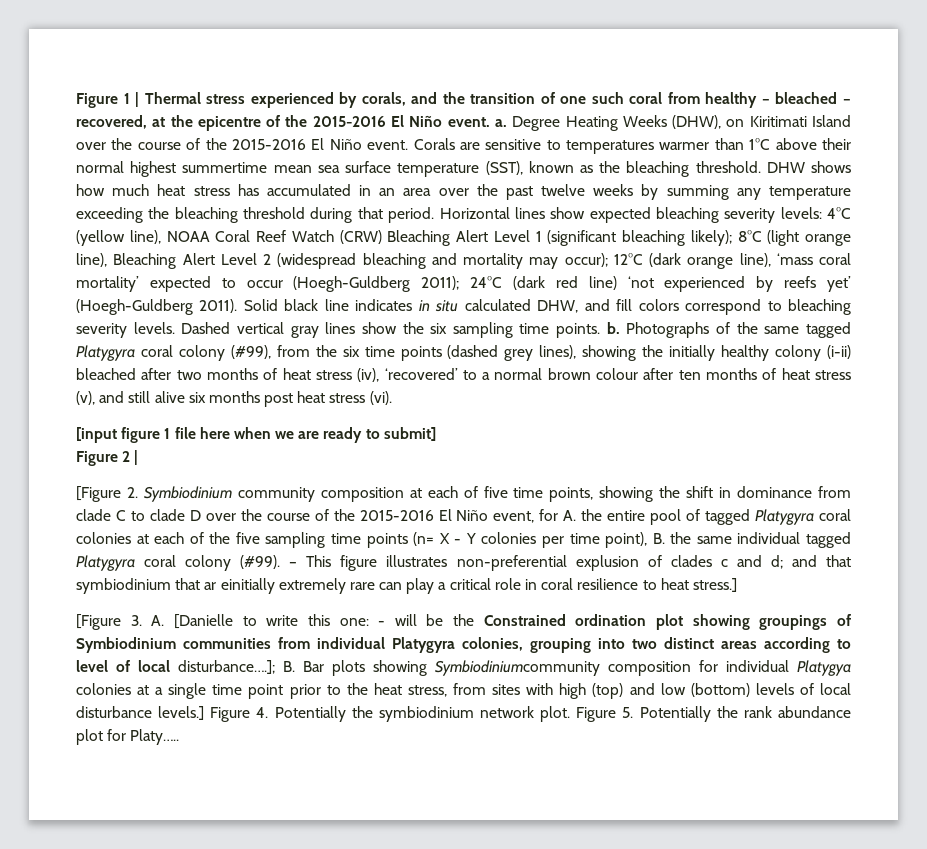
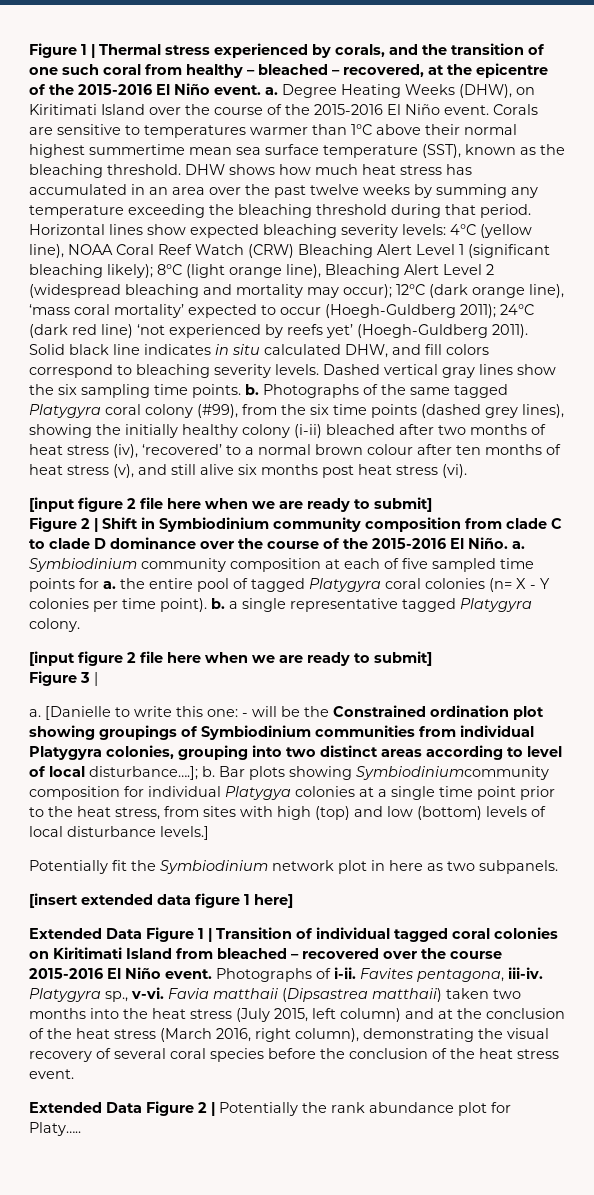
  Photographs of the same tagged Platygyra coral colony (#99), from the six time points (dashed grey lines), showing the initially healthy colony (i-ii) bleached after two months of heat stress (iv), ‘recovered’ to a normal brown colour after ten months of heat stress (v), and still alive six months post heat stress (vi).
- [input figure 1 file here when we are ready to submit]
+ [input figure 2 file here when we are ready to submit]
- Figure 2 |
- [Figure 2. Symbiodinium community composition at each of five time points, showing the shift in dominance from clade C to clade D over the course of the 2015-2016 El Niño event, for A. the entire pool of tagged Platygyra coral colonies at each of the five sampling time points (n= X - Y colonies per time point), B. the same individual tagged Platygyra coral colony (#99). – This figure illustrates non-preferential explusion of clades c and d; and that symbiodinium that ar einitially extremely rare can play a critical role in coral resilience to heat stress.]
- [Figure 3. A. [Danielle to write this one:
+ Figure 2 | Shift in Symbiodinium community composition from clade C to clade D dominance over the course of the 2015-2016 El Niño. a. Symbiodinium community composition at each of five sampled time points for a. the entire pool of tagged Platygyra coral colonies (n= X - Y colonies per time point). b. a single representative tagged Platygyra colony.
+ [input figure 2 file here when we are ready to submit]
+ Figure 3 |
+ a. [Danielle to write this one:
- B. Bar plots showing Symbiodiniumcommunity composition for individual Platygya colonies at a single time point prior to the heat stress, from sites with high (top) and low (bottom) levels of local disturbance levels.] Figure 4. Potentially the symbiodinium network plot. Figure 5. Potentially the rank abundance plot for Platy…..
+ b. Bar plots showing Symbiodiniumcommunity composition for individual Platygya colonies at a single time point prior to the heat stress, from sites with high (top) and low (bottom) levels of local disturbance levels.]
+ Potentially fit the Symbiodinium network plot in here as two subpanels.
+ [insert extended data figure 1 here]
+ Extended Data Figure 1 | Transition of individual tagged coral colonies on Kiritimati Island from bleached – recovered over the course 2015-2016 El Niño event. Photographs of i-ii. Favites pentagona, iii-iv. Platygyra sp., v-vi. Favia matthaii (Dipsastrea matthaii) taken two months into the heat stress (July 2015, left column) and at the conclusion of the heat stress (March 2016, right column), demonstrating the visual recovery of several coral species before the conclusion of the heat stress event.
+ Extended Data Figure 2 | Potentially the rank abundance plot for Platy…..

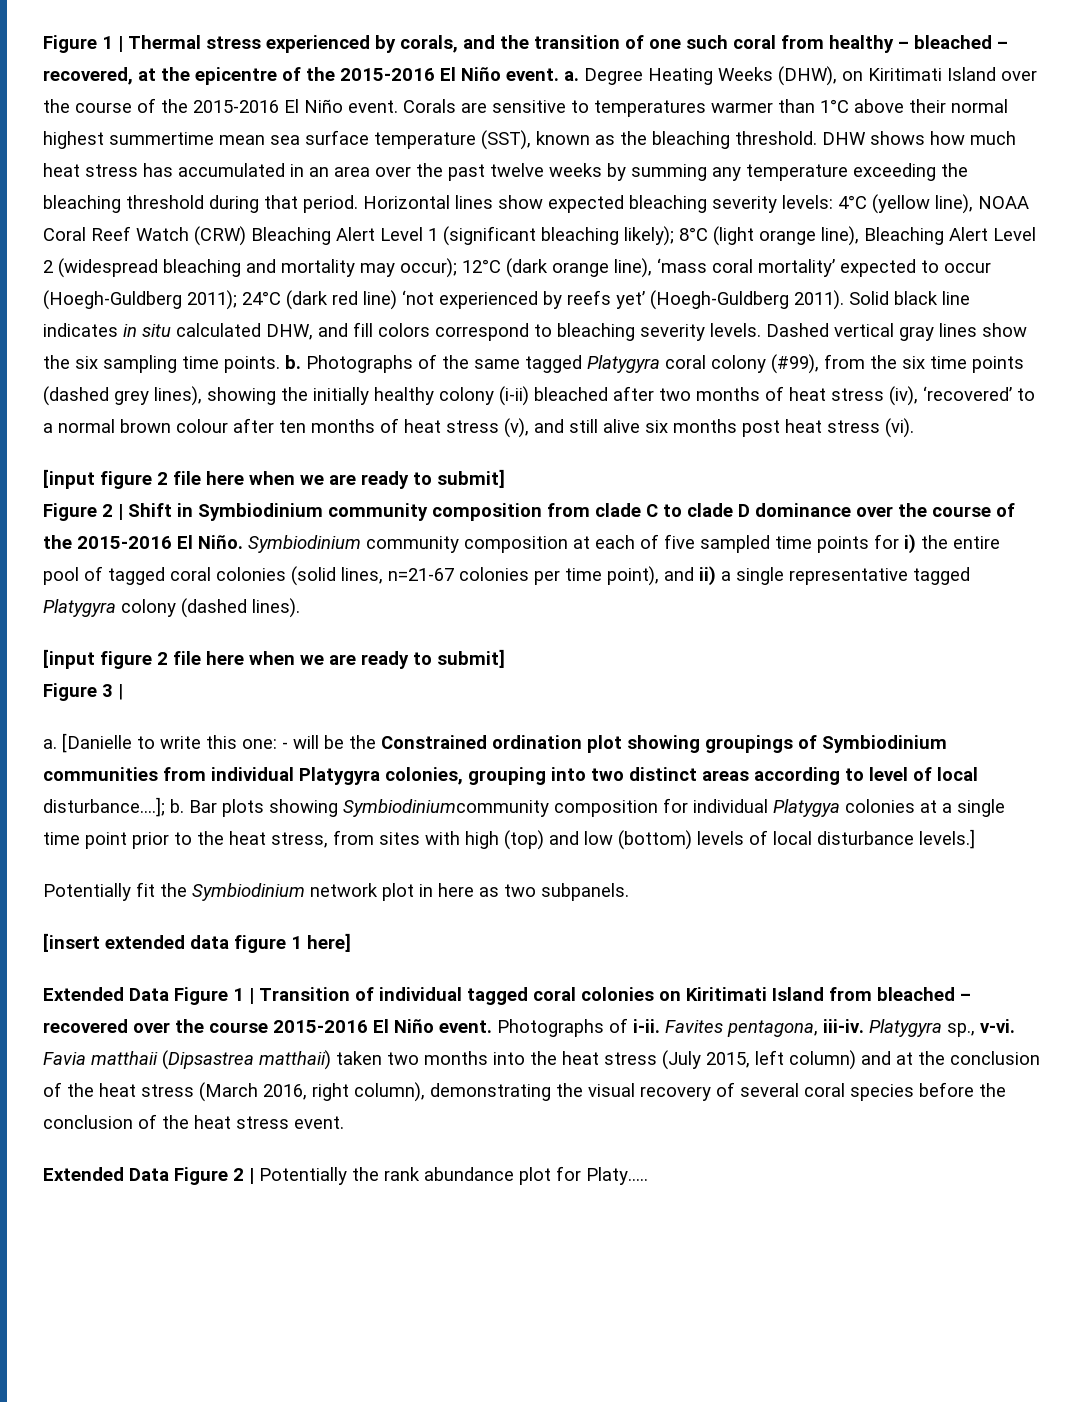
- Figure 2 | Shift in Symbiodinium community composition from clade C to clade D dominance over the course of the 2015-2016 El Niño. a.
+ Figure 2 | Shift in Symbiodinium community composition from clade C to clade D dominance over the course of the 2015-2016 El Niño.
- Symbiodinium community composition at each of five sampled time points for a. the entire pool of tagged Platygyra coral colonies (n= X - Y colonies per time point). b. a single representative tagged Platygyra colony.
+ Symbiodinium community composition at each of five sampled time points for i) the entire pool of tagged coral colonies (solid lines, n=21-67 colonies per time point), and ii) a single representative tagged Platygyra colony (dashed lines).

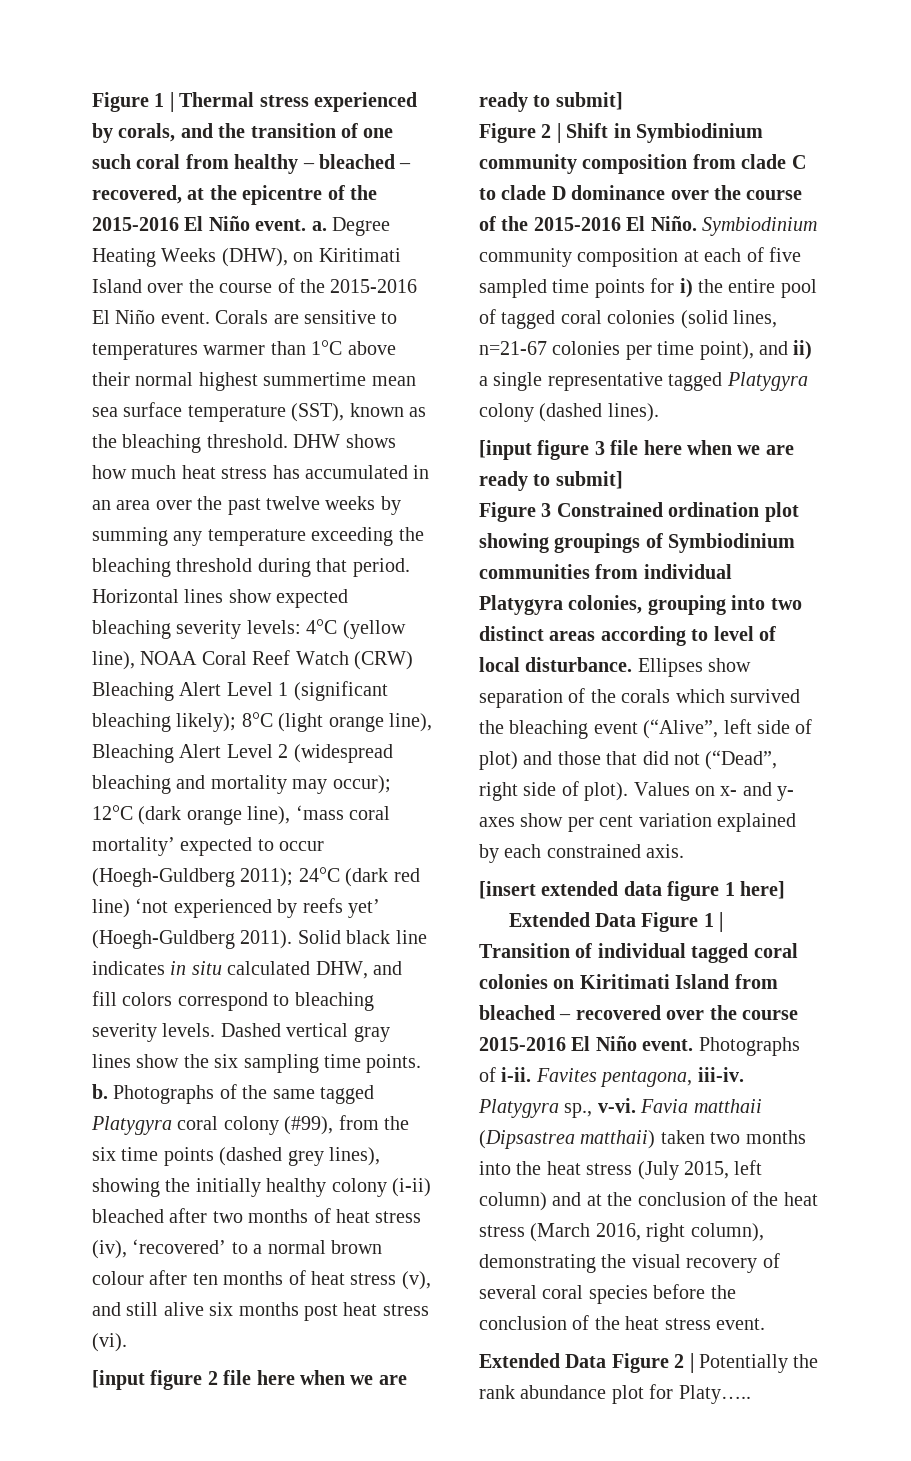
  Symbiodinium community composition at each of five sampled time points for i) the entire pool of tagged coral colonies (solid lines, n=21-67 colonies per time point), and ii) a single representative tagged Platygyra colony (dashed lines).
- [input figure 2 file here when we are ready to submit]
+ [input figure 3 file here when we are ready to submit]
- Figure 3 |
- a. [Danielle to write this one: - will be the Constrained ordination plot showing groupings of Symbiodinium communities from individual Platygyra colonies, grouping into two distinct areas according to level of local disturbance….]; b. Bar plots showing Symbiodiniumcommunity composition for individual Platygya colonies at a single time point prior to the heat stress, from sites with high (top) and low (bottom) levels of local disturbance levels.]
- Potentially fit the Symbiodinium network plot in here as two subpanels.
+ Figure 3 Constrained ordination plot showing groupings of Symbiodinium communities from individual Platygyra colonies, grouping into two distinct areas according to level of local disturbance. Ellipses show separation of the corals which survived the bleaching event (“Alive”, left side of plot) and those that did not (“Dead”, right side of plot). Values on x- and y- axes show per cent variation explained by each constrained axis.

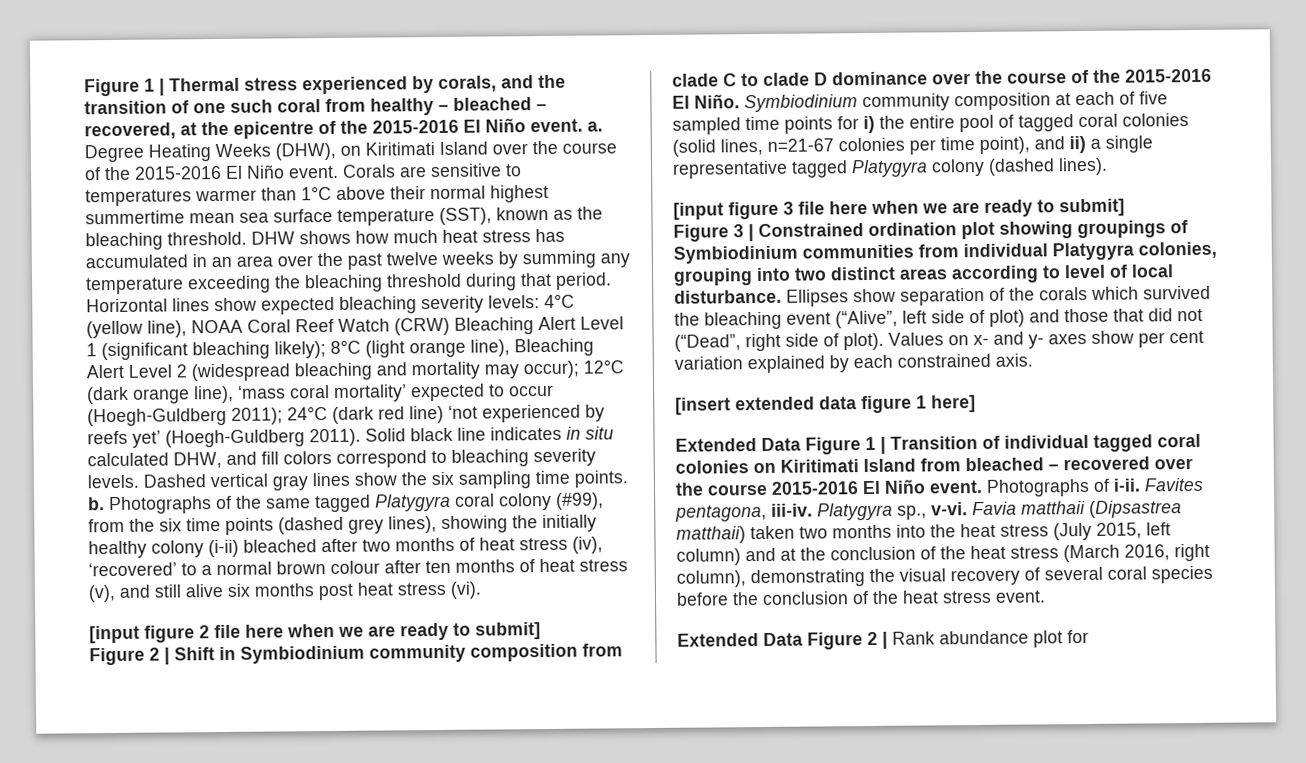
- Figure 3 Constrained ordination plot showing groupings of Symbiodinium communities from individual Platygyra colonies, grouping into two distinct areas according to level of local disturbance.
+ Figure 3 | Constrained ordination plot showing groupings of Symbiodinium communities from individual Platygyra colonies, grouping into two distinct areas according to level of local disturbance.
- Extended Data Figure 2 | Potentially the rank abundance plot for Platy…..
+ Extended Data Figure 2 | Rank abundance plot for

